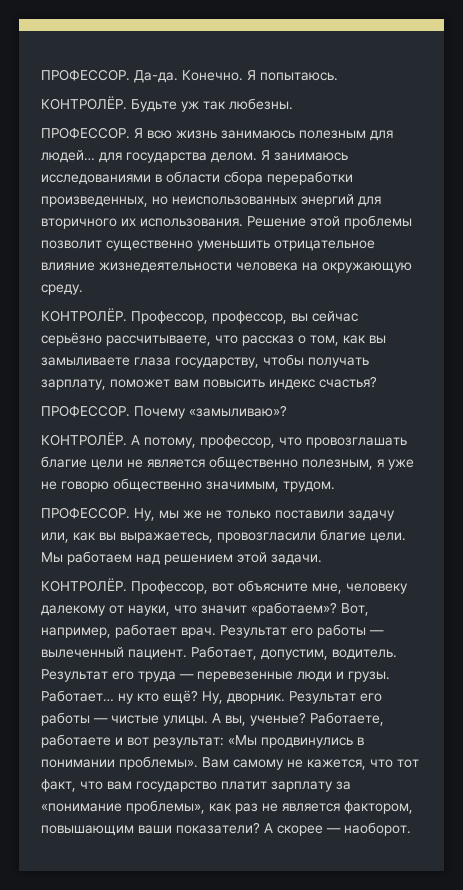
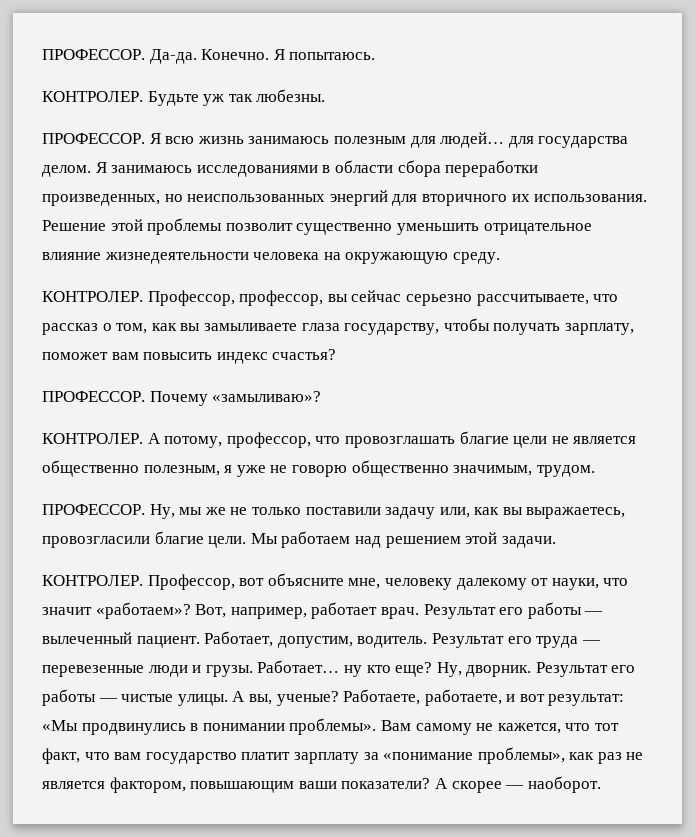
  Я попытаюсь.
- КОНТРОЛЁР.
+ КОНТРОЛЕР.
  Решение этой проблемы позволит существенно уменьшить отрицательное влияние жизнедеятельности человека на окружающую среду.
- КОНТРОЛЁР.
+ КОНТРОЛЕР.
- Профессор, профессор, вы сейчас серьёзно рассчитываете, что рассказ о том, как вы замыливаете глаза государству, чтобы получать зарплату, поможет вам повысить индекс счастья?
+ Профессор, профессор, вы сейчас серьезно рассчитываете, что рассказ о том, как вы замыливаете глаза государству, чтобы получать зарплату, поможет вам повысить индекс счастья?
  Почему «замыливаю»?
- КОНТРОЛЁР.
+ КОНТРОЛЕР.
  Мы работаем над решением этой задачи.
- КОНТРОЛЁР.
+ КОНТРОЛЕР.
- Работает… ну кто ещё?
+ Работает… ну кто еще?
- Работаете, работаете и вот результат: «Мы продвинулись в понимании проблемы».
+ Работаете, работаете, и вот результат: «Мы продвинулись в понимании проблемы».

